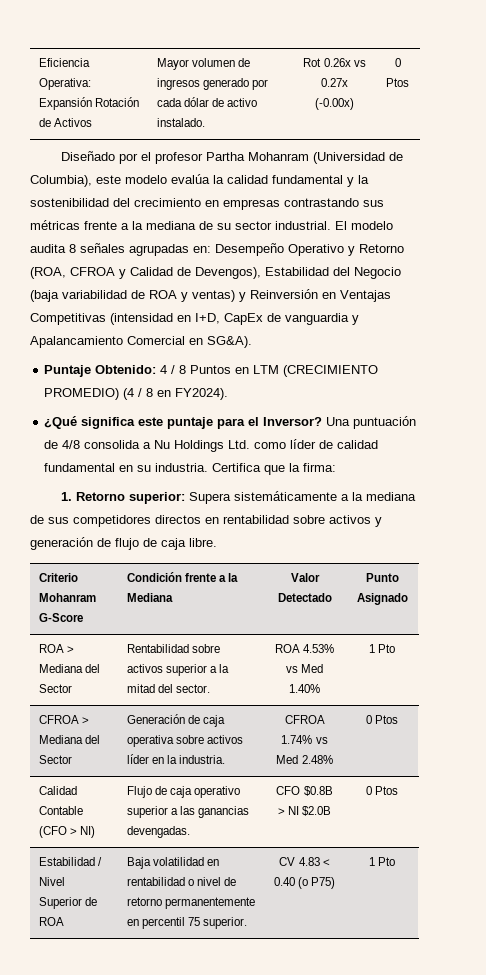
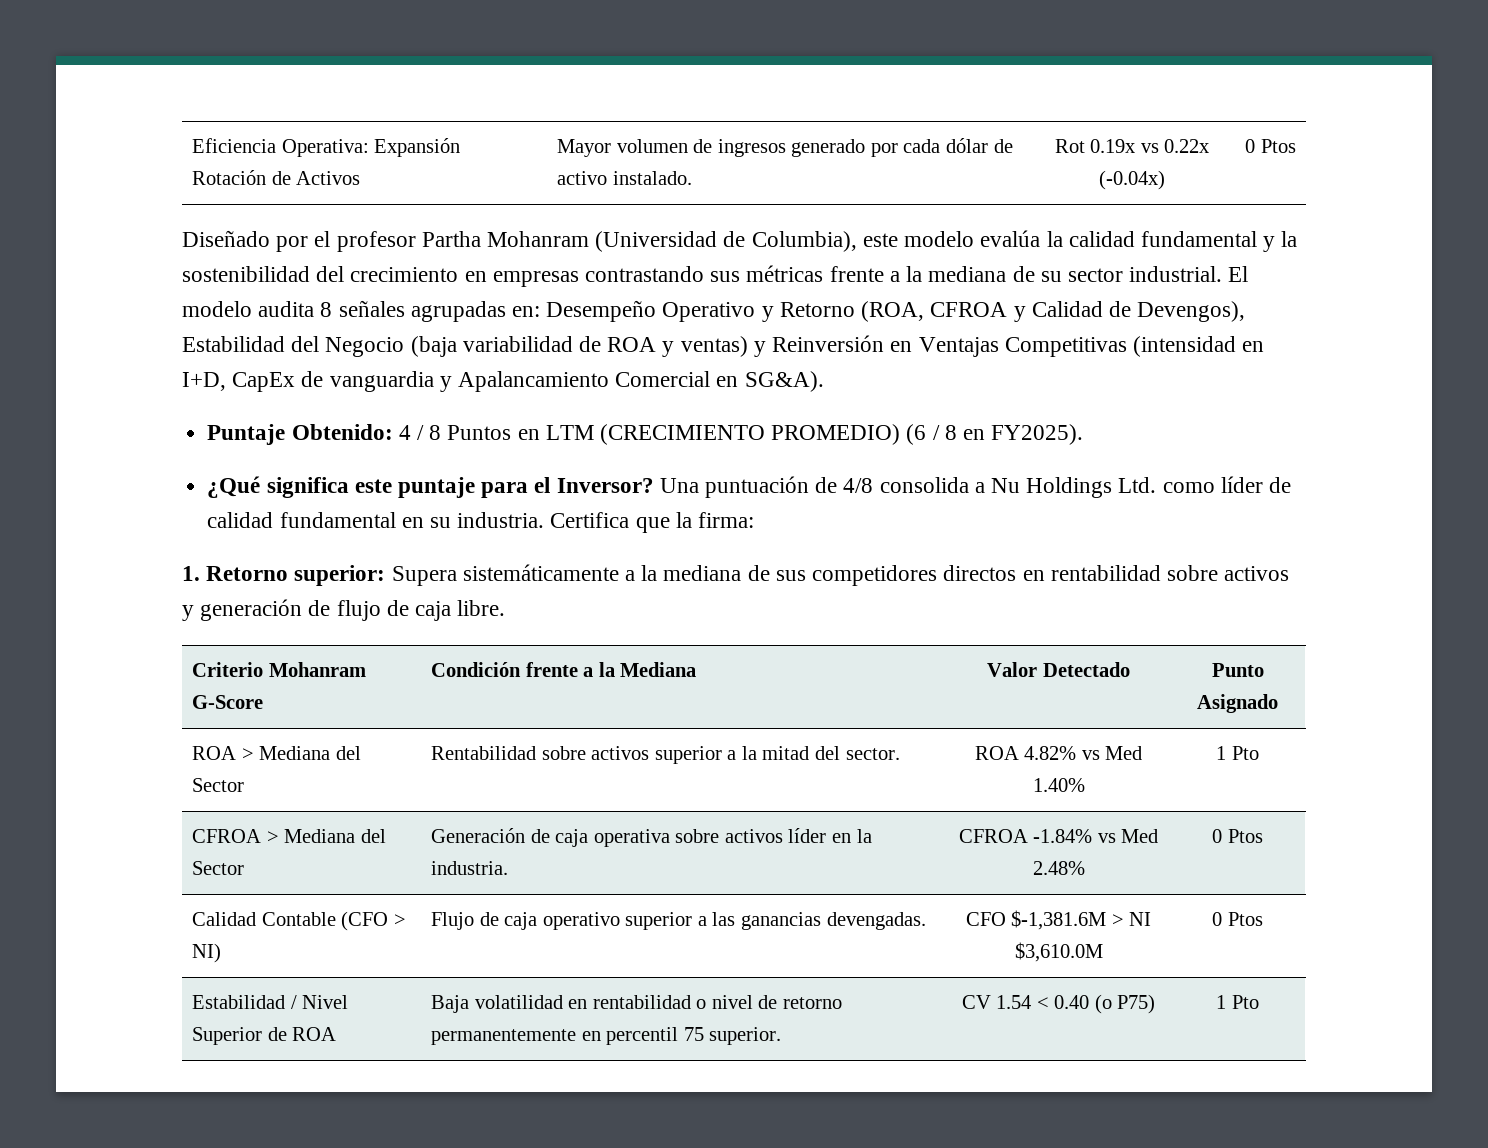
- Eficiencia Operativa: Expansión Rotación de Activos | Mayor volumen de ingresos generado por cada dólar de activo instalado. | Rot 0.26x vs 0.27x (-0.00x) | 0 Ptos
+ Eficiencia Operativa: Expansión Rotación de Activos | Mayor volumen de ingresos generado por cada dólar de activo instalado. | Rot 0.19x vs 0.22x (-0.04x) | 0 Ptos
- Puntaje Obtenido: 4 / 8 Puntos en LTM (CRECIMIENTO PROMEDIO) (4 / 8 en FY2024).
+ Puntaje Obtenido: 4 / 8 Puntos en LTM (CRECIMIENTO PROMEDIO) (6 / 8 en FY2025).
- ROA > Mediana del Sector | Rentabilidad sobre activos superior a la mitad del sector. | ROA 4.53% vs Med 1.40% | 1 Pto
+ ROA > Mediana del Sector | Rentabilidad sobre activos superior a la mitad del sector. | ROA 4.82% vs Med 1.40% | 1 Pto
- CFROA > Mediana del Sector | Generación de caja operativa sobre activos líder en la industria. | CFROA 1.74% vs Med 2.48% | 0 Ptos
+ CFROA > Mediana del Sector | Generación de caja operativa sobre activos líder en la industria. | CFROA -1.84% vs Med 2.48% | 0 Ptos
- Calidad Contable (CFO > NI) | Flujo de caja operativo superior a las ganancias devengadas. | CFO $0.8B > NI $2.0B | 0 Ptos
+ Calidad Contable (CFO > NI) | Flujo de caja operativo superior a las ganancias devengadas. | CFO $-1,381.6M > NI $3,610.0M | 0 Ptos
- Estabilidad / Nivel Superior de ROA | Baja volatilidad en rentabilidad o nivel de retorno permanentemente en percentil 75 superior. | CV 4.83 < 0.40 (o P75) | 1 Pto
+ Estabilidad / Nivel Superior de ROA | Baja volatilidad en rentabilidad o nivel de retorno permanentemente en percentil 75 superior. | CV 1.54 < 0.40 (o P75) | 1 Pto

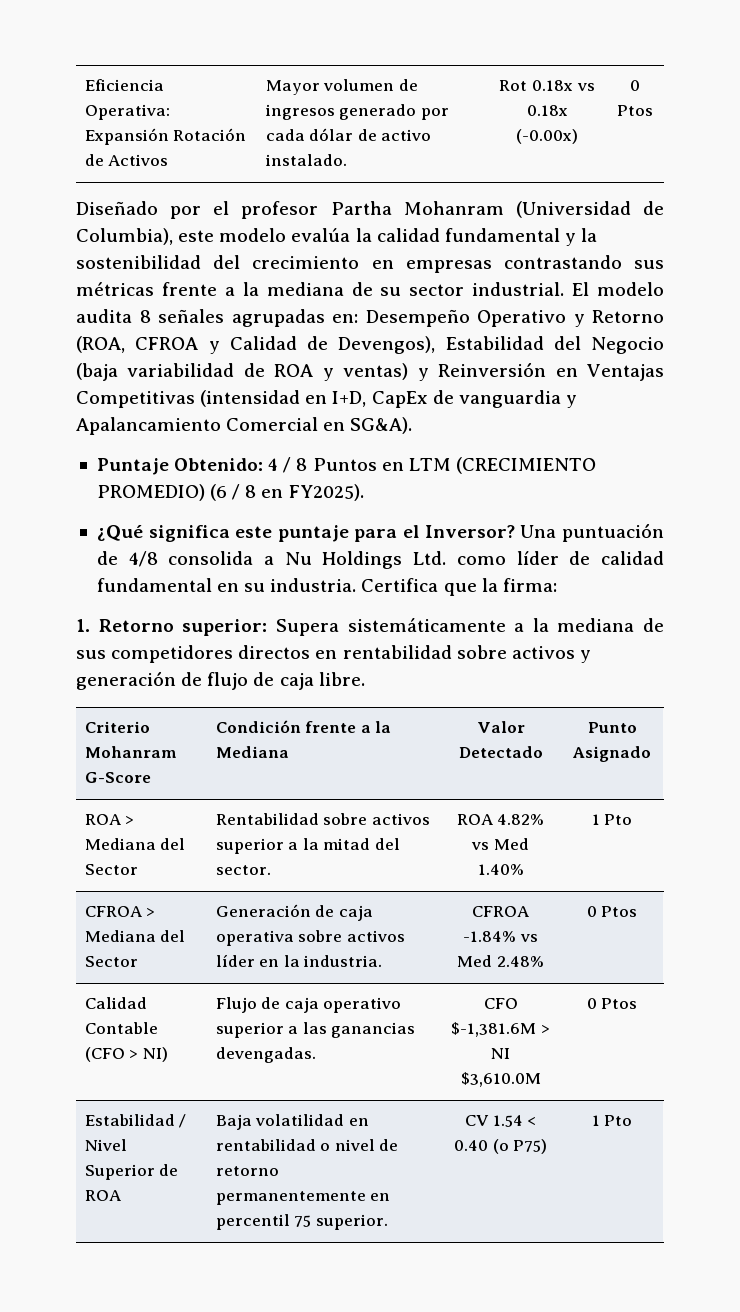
- Eficiencia Operativa: Expansión Rotación de Activos | Mayor volumen de ingresos generado por cada dólar de activo instalado. | Rot 0.19x vs 0.22x (-0.04x) | 0 Ptos
+ Eficiencia Operativa: Expansión Rotación de Activos | Mayor volumen de ingresos generado por cada dólar de activo instalado. | Rot 0.18x vs 0.18x (-0.00x) | 0 Ptos

